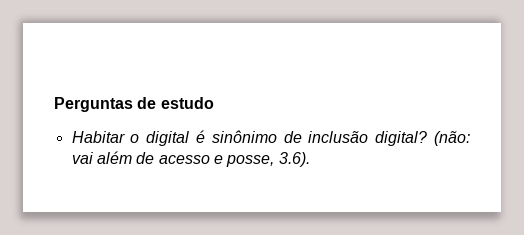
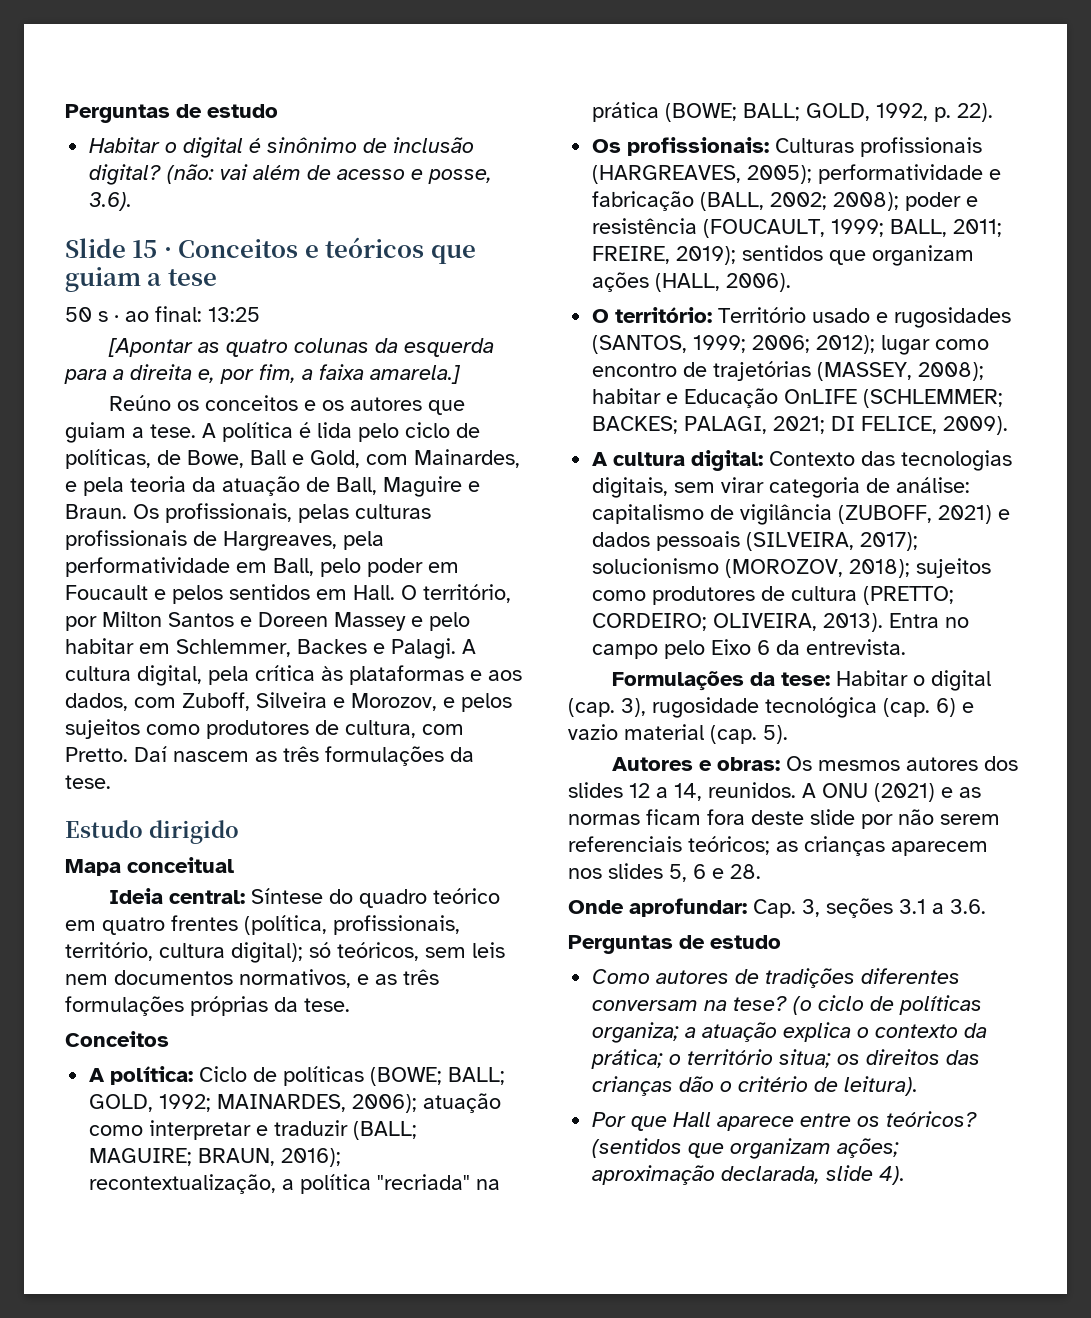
+ Slide 15 · Conceitos e teóricos que guiam a tese
+ 50 s · ao final: 13:25
+ [Apontar as quatro colunas da esquerda para a direita e, por fim, a faixa amarela.]
+ Reúno os conceitos e os autores que guiam a tese. A política é lida pelo ciclo de políticas, de Bowe, Ball e Gold, com Mainardes, e pela teoria da atuação de Ball, Maguire e Braun. Os profissionais, pelas culturas profissionais de Hargreaves, pela performatividade em Ball, pelo poder em Foucault e pelos sentidos em Hall. O território, por Milton Santos e Doreen Massey e pelo habitar em Schlemmer, Backes e Palagi. A cultura digital, pela crítica às plataformas e aos dados, com Zuboff, Silveira e Morozov, e pelos sujeitos como produtores de cultura, com Pretto. Daí nascem as três formulações da tese.
+ Estudo dirigido
+ Mapa conceitual
+ Ideia central: Síntese do quadro teórico em quatro frentes (política, profissionais, território, cultura digital); só teóricos, sem leis nem documentos normativos, e as três formulações próprias da tese.
+ Conceitos
+ A política: Ciclo de políticas (BOWE; BALL; GOLD, 1992; MAINARDES, 2006); atuação como interpretar e traduzir (BALL; MAGUIRE; BRAUN, 2016); recontextualização, a política "recriada" na prática (BOWE; BALL; GOLD, 1992, p. 22).
+ Os profissionais: Culturas profissionais (HARGREAVES, 2005); performatividade e fabricação (BALL, 2002; 2008); poder e resistência (FOUCAULT, 1999; BALL, 2011; FREIRE, 2019); sentidos que organizam ações (HALL, 2006).
+ O território: Território usado e rugosidades (SANTOS, 1999; 2006; 2012); lugar como encontro de trajetórias (MASSEY, 2008); habitar e Educação OnLIFE (SCHLEMMER; BACKES; PALAGI, 2021; DI FELICE, 2009).
+ A cultura digital: Contexto das tecnologias digitais, sem virar categoria de análise: capitalismo de vigilância (ZUBOFF, 2021) e dados pessoais (SILVEIRA, 2017); solucionismo (MOROZOV, 2018); sujeitos como produtores de cultura (PRETTO; CORDEIRO; OLIVEIRA, 2013). Entra no campo pelo Eixo 6 da entrevista.
+ Formulações da tese: Habitar o digital (cap. 3), rugosidade tecnológica (cap. 6) e vazio material (cap. 5).
+ Autores e obras: Os mesmos autores dos slides 12 a 14, reunidos. A ONU (2021) e as normas ficam fora deste slide por não serem referenciais teóricos; as crianças aparecem nos slides 5, 6 e 28.
+ Onde aprofundar: Cap. 3, seções 3.1 a 3.6.
+ Perguntas de estudo
+ Como autores de tradições diferentes conversam na tese? (o ciclo de políticas organiza; a atuação explica o contexto da prática; o território situa; os direitos das crianças dão o critério de leitura).
+ Por que Hall aparece entre os teóricos? (sentidos que organizam ações; aproximação declarada, slide 4).

